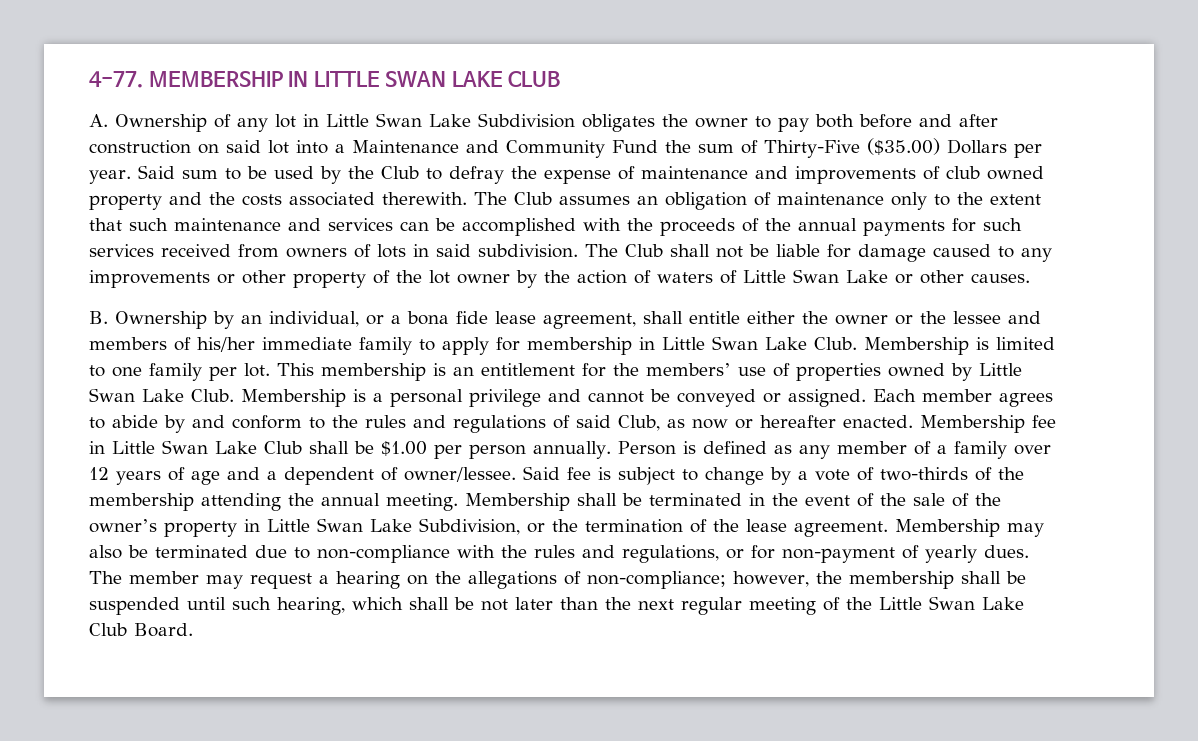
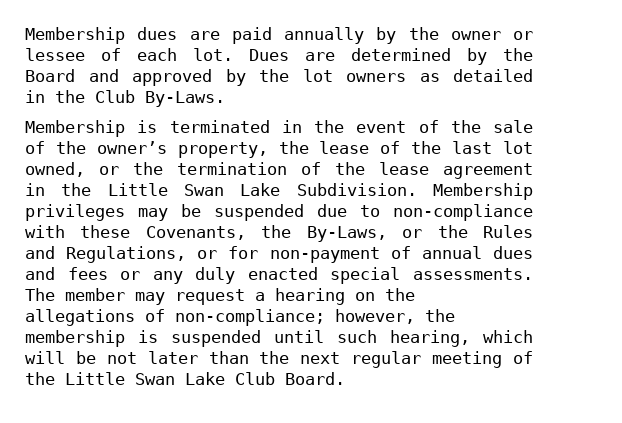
- 4-77. MEMBERSHIP IN LITTLE SWAN LAKE CLUB
- A. Ownership of any lot in Little Swan Lake Subdivision obligates the owner to pay both before and after construction on said lot into a Maintenance and Community Fund the sum of Thirty-Five ($35.00) Dollars per year. Said sum to be used by the Club to defray the expense of maintenance and improvements of club owned property and the costs associated therewith. The Club assumes an obligation of maintenance only to the extent that such maintenance and services can be accomplished with the proceeds of the annual payments for such services received from owners of lots in said subdivision. The Club shall not be liable for damage caused to any improvements or other property of the lot owner by the action of waters of Little Swan Lake or other causes.
- B. Ownership by an individual, or a bona fide lease agreement, shall entitle either the owner or the lessee and members of his/her immediate family to apply for membership in Little Swan Lake Club. Membership is limited to one family per lot. This membership is an entitlement for the members’ use of properties owned by Little Swan Lake Club. Membership is a personal privilege and cannot be conveyed or assigned. Each member agrees to abide by and conform to the rules and regulations of said Club, as now or hereafter enacted. Membership fee in Little Swan Lake Club shall be $1.00 per person annually. Person is defined as any member of a family over 12 years of age and a dependent of owner/lessee. Said fee is subject to change by a vote of two-thirds of the membership attending the annual meeting. Membership shall be terminated in the event of the sale of the owner’s property in Little Swan Lake Subdivision, or the termination of the lease agreement. Membership may also be terminated due to non-compliance with the rules and regulations, or for non-payment of yearly dues.
+ Membership dues are paid annually by the owner or lessee of each lot. Dues are determined by the Board and approved by the lot owners as detailed in the Club By-Laws.
+ Membership is terminated in the event of the sale of the owner’s property, the lease of the last lot owned, or the termination of the lease agreement in the Little Swan Lake Subdivision. Membership privileges may be suspended due to non-compliance with these Covenants, the By-Laws, or the Rules and Regulations, or for non-payment of annual dues and fees or any duly enacted special assessments.
- The member may request a hearing on the allegations of non-compliance; however, the membership shall be suspended until such hearing, which shall be not later than the next regular meeting of the Little Swan Lake Club Board.
+ The member may request a hearing on the allegations of non-compliance; however, the membership is suspended until such hearing, which will be not later than the next regular meeting of the Little Swan Lake Club Board.

